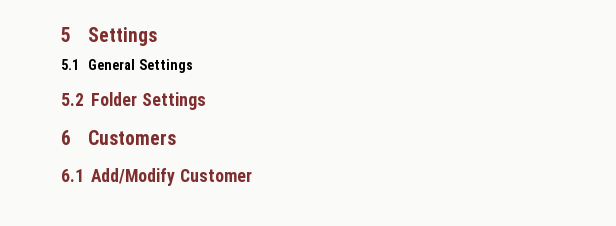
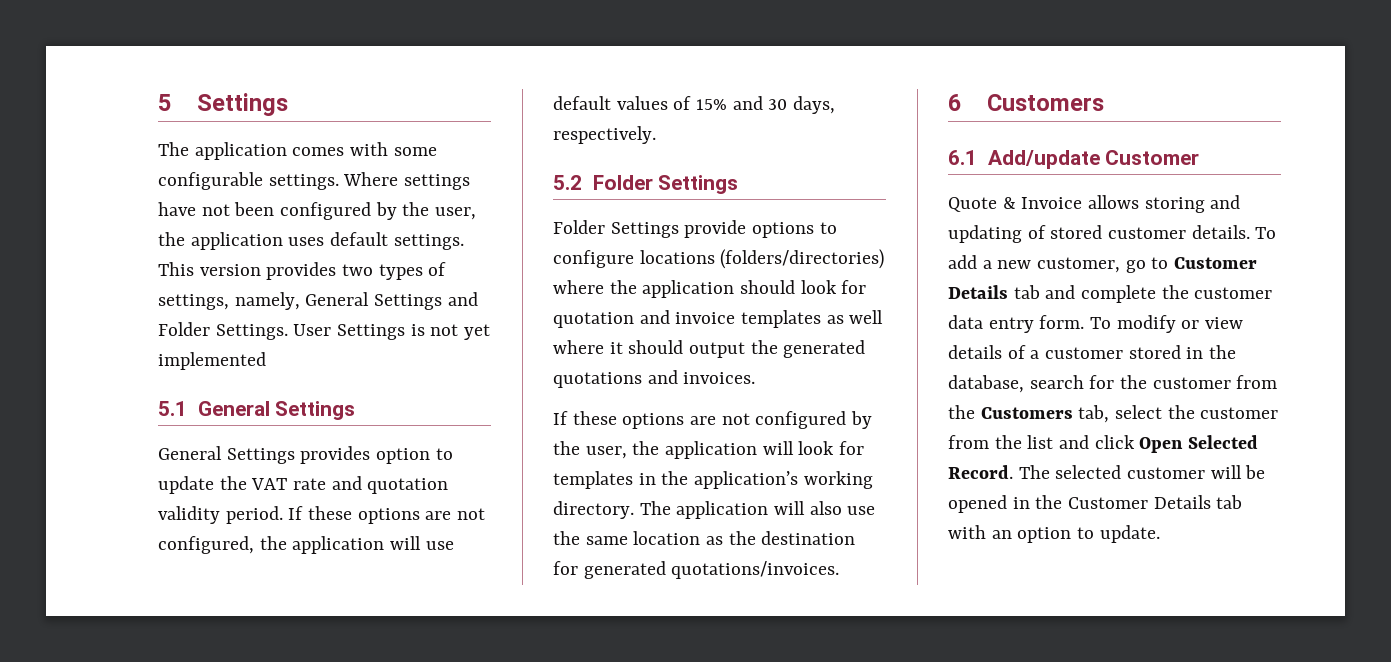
+ The application comes with some configurable settings. Where settings have not been configured by the user, the application uses default settings. This version provides two types of settings, namely, General Settings and Folder Settings. User Settings is not yet implemented
  5.1 General Settings
+ General Settings provides option to update the VAT rate and quotation validity period. If these options are not configured, the application will use default values of 15% and 30 days, respectively.
  5.2 Folder Settings
+ Folder Settings provide options to configure locations (folders/directories) where the application should look for quotation and invoice templates as well where it should output the generated quotations and invoices.
+ If these options are not configured by the user, the application will look for templates in the application’s working directory. The application will also use the same location as the destination for generated quotations/invoices.
- 6.1 Add/Modify Customer
+ 6.1 Add/update Customer
+ Quote & Invoice allows storing and updating of stored customer details. To add a new customer, go to Customer Details tab and complete the customer data entry form. To modify or view details of a customer stored in the database, search for the customer from the Customers tab, select the customer from the list and click Open Selected Record. The selected customer will be opened in the Customer Details tab with an option to update.

